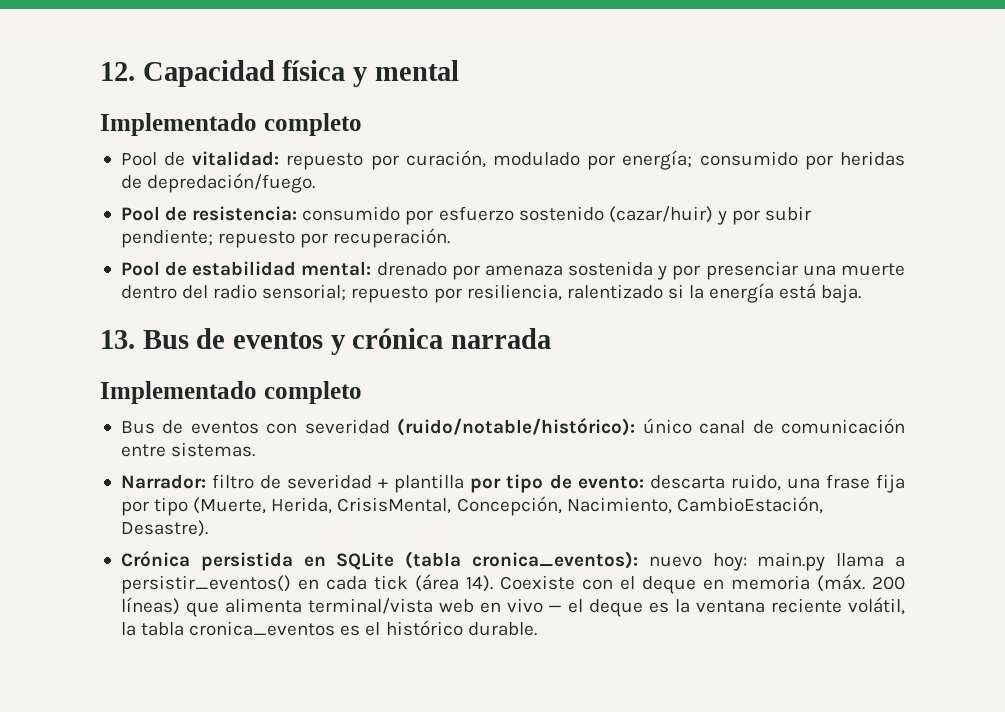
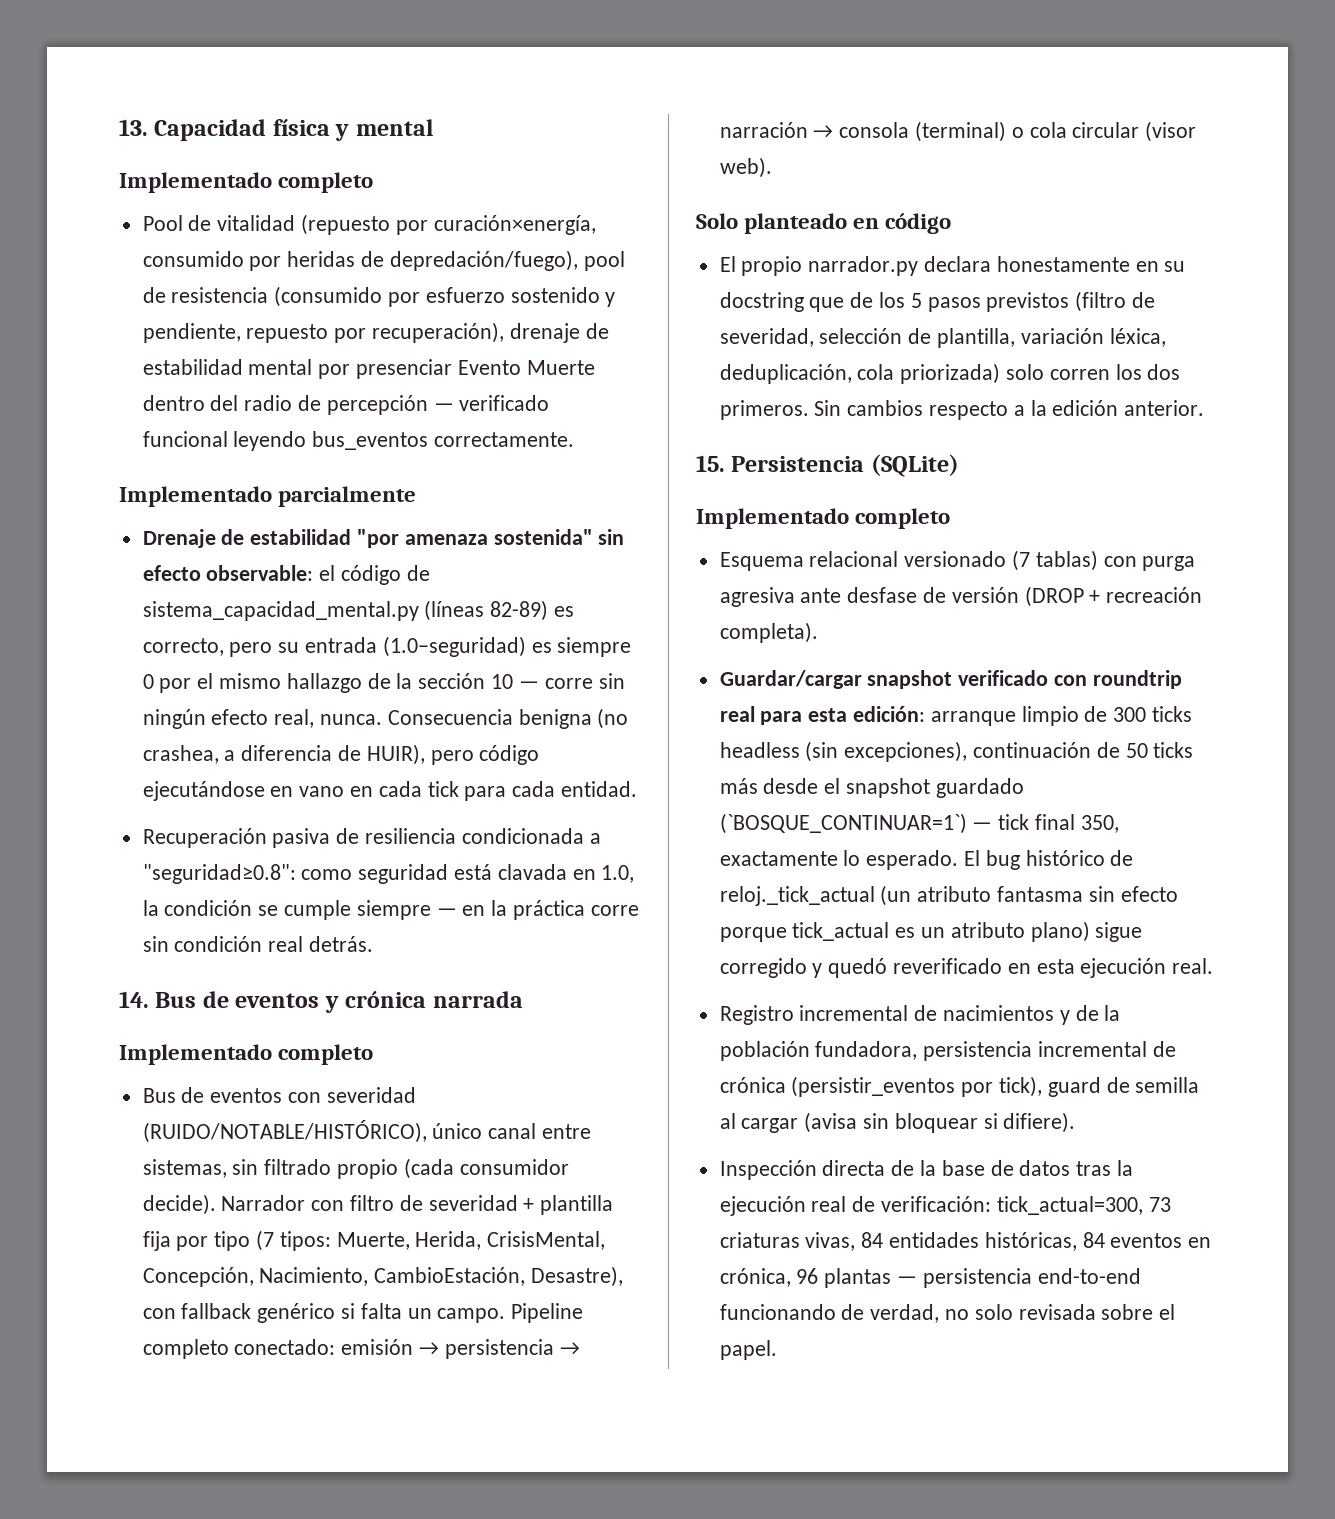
- 12. Capacidad física y mental
+ 13. Capacidad física y mental
- Pool de vitalidad: repuesto por curación, modulado por energía; consumido por heridas de depredación/fuego.
- Pool de resistencia: consumido por esfuerzo sostenido (cazar/huir) y por subir pendiente; repuesto por recuperación.
- Pool de estabilidad mental: drenado por amenaza sostenida y por presenciar una muerte dentro del radio sensorial; repuesto por resiliencia, ralentizado si la energía está baja.
- 13. Bus de eventos y crónica narrada
+ Pool de vitalidad (repuesto por curación×energía, consumido por heridas de depredación/fuego), pool de resistencia (consumido por esfuerzo sostenido y pendiente, repuesto por recuperación), drenaje de estabilidad mental por presenciar Evento Muerte dentro del radio de percepción — verificado funcional leyendo bus_eventos correctamente.
+ Implementado parcialmente
+ Drenaje de estabilidad "por amenaza sostenida" sin efecto observable: el código de sistema_capacidad_mental.py (líneas 82-89) es correcto, pero su entrada (1.0−seguridad) es siempre 0 por el mismo hallazgo de la sección 10 — corre sin ningún efecto real, nunca. Consecuencia benigna (no crashea, a diferencia de HUIR), pero código ejecutándose en vano en cada tick para cada entidad.
+ Recuperación pasiva de resiliencia condicionada a "seguridad≥0.8": como seguridad está clavada en 1.0, la condición se cumple siempre — en la práctica corre sin condición real detrás.
+ 14. Bus de eventos y crónica narrada
- Bus de eventos con severidad (ruido/notable/histórico): único canal de comunicación entre sistemas.
- Narrador: filtro de severidad + plantilla por tipo de evento: descarta ruido, una frase fija por tipo (Muerte, Herida, CrisisMental, Concepción, Nacimiento, CambioEstación, Desastre).
- Crónica persistida en SQLite (tabla cronica_eventos): nuevo hoy: main.py llama a persistir_eventos() en cada tick (área 14). Coexiste con el deque en memoria (máx. 200 líneas) que alimenta terminal/vista web en vivo — el deque es la ventana reciente volátil, la tabla cronica_eventos es el histórico durable.
+ Bus de eventos con severidad (RUIDO/NOTABLE/HISTÓRICO), único canal entre sistemas, sin filtrado propio (cada consumidor decide). Narrador con filtro de severidad + plantilla fija por tipo (7 tipos: Muerte, Herida, CrisisMental, Concepción, Nacimiento, CambioEstación, Desastre), con fallback genérico si falta un campo. Pipeline completo conectado: emisión → persistencia → narración → consola (terminal) o cola circular (visor web).
+ Solo planteado en código
+ El propio narrador.py declara honestamente en su docstring que de los 5 pasos previstos (filtro de severidad, selección de plantilla, variación léxica, deduplicación, cola priorizada) solo corren los dos primeros. Sin cambios respecto a la edición anterior.
+ 15. Persistencia (SQLite)
+ Implementado completo
+ Esquema relacional versionado (7 tablas) con purga agresiva ante desfase de versión (DROP + recreación completa).
+ Guardar/cargar snapshot verificado con roundtrip real para esta edición: arranque limpio de 300 ticks headless (sin excepciones), continuación de 50 ticks más desde el snapshot guardado (`BOSQUE_CONTINUAR=1`) — tick final 350, exactamente lo esperado. El bug histórico de reloj._tick_actual (un atributo fantasma sin efecto porque tick_actual es un atributo plano) sigue corregido y quedó reverificado en esta ejecución real.
+ Registro incremental de nacimientos y de la población fundadora, persistencia incremental de crónica (persistir_eventos por tick), guard de semilla al cargar (avisa sin bloquear si difiere).
+ Inspección directa de la base de datos tras la ejecución real de verificación: tick_actual=300, 73 criaturas vivas, 84 entidades históricas, 84 eventos en crónica, 96 plantas — persistencia end-to-end funcionando de verdad, no solo revisada sobre el papel.

